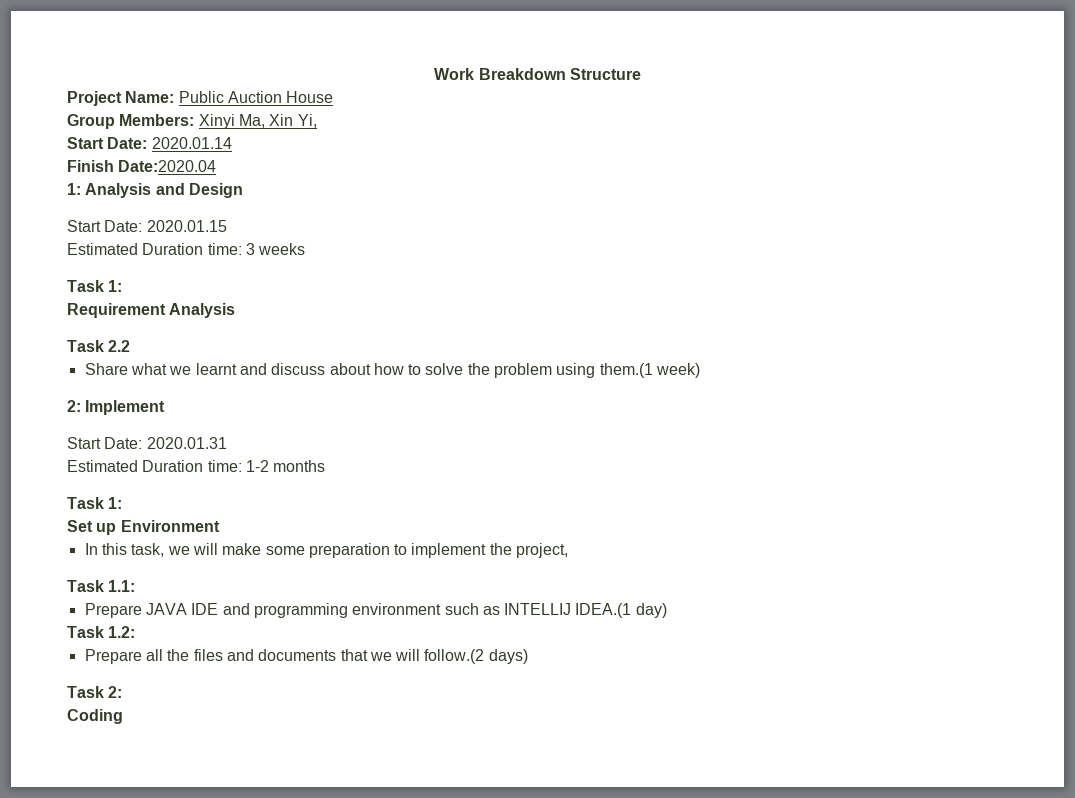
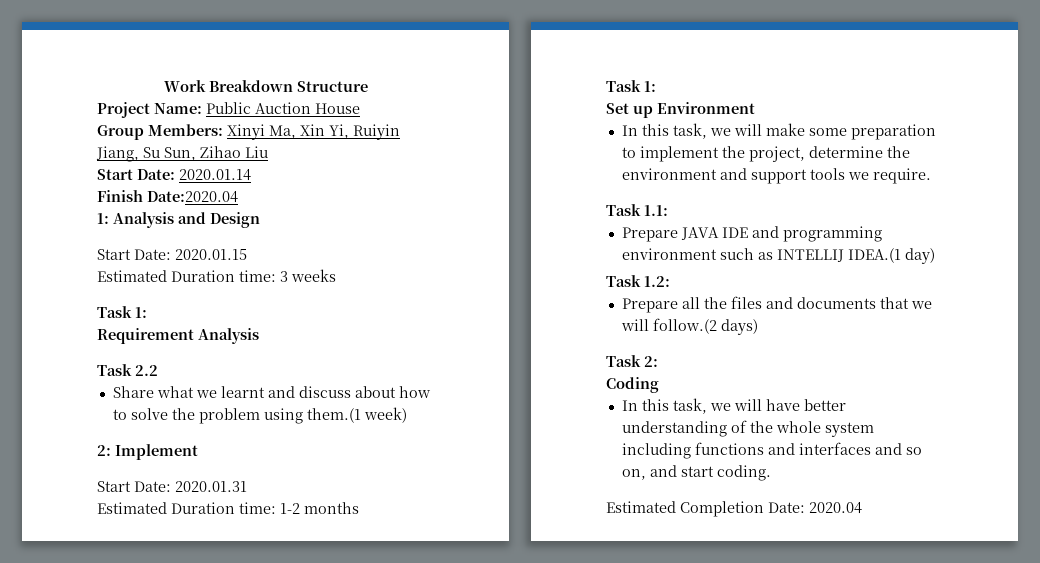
- Group Members: Xinyi Ma, Xin Yi,
+ Group Members: Xinyi Ma, Xin Yi, Ruiyin Jiang, Su Sun, Zihao Liu
- In this task, we will make some preparation to implement the project,
+ In this task, we will make some preparation to implement the project, determine the environment and support tools we require.
+ In this task, we will have better understanding of the whole system including functions and interfaces and so on, and start coding.
+ Estimated Completion Date: 2020.04

